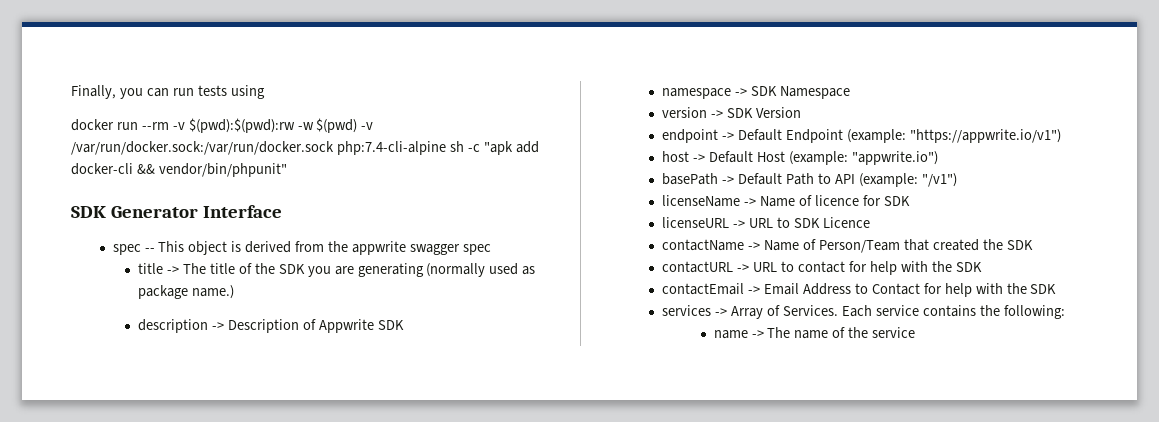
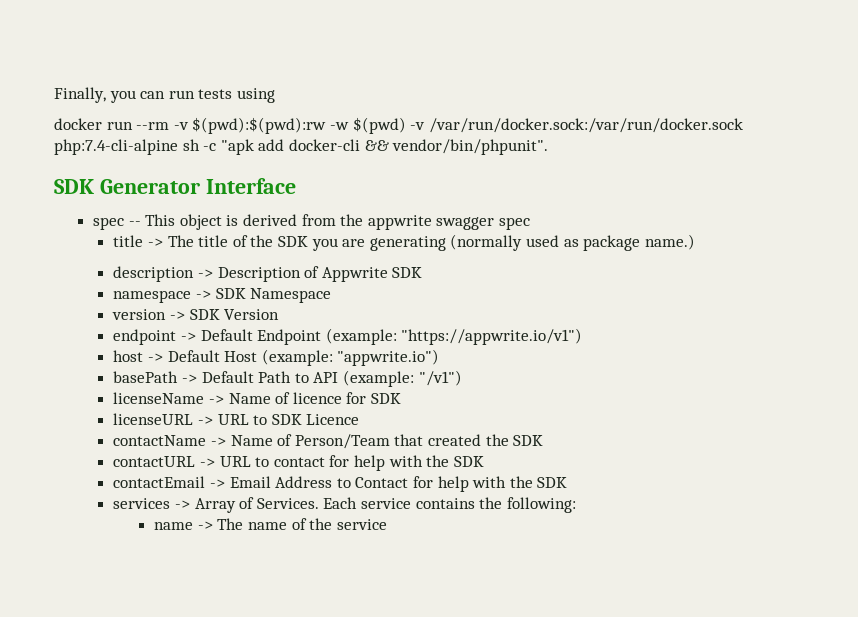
- docker run --rm -v $(pwd):$(pwd):rw -w $(pwd) -v /var/run/docker.sock:/var/run/docker.sock php:7.4-cli-alpine sh -c "apk add docker-cli && vendor/bin/phpunit"
+ docker run --rm -v $(pwd):$(pwd):rw -w $(pwd) -v /var/run/docker.sock:/var/run/docker.sock php:7.4-cli-alpine sh -c "apk add docker-cli && vendor/bin/phpunit".

